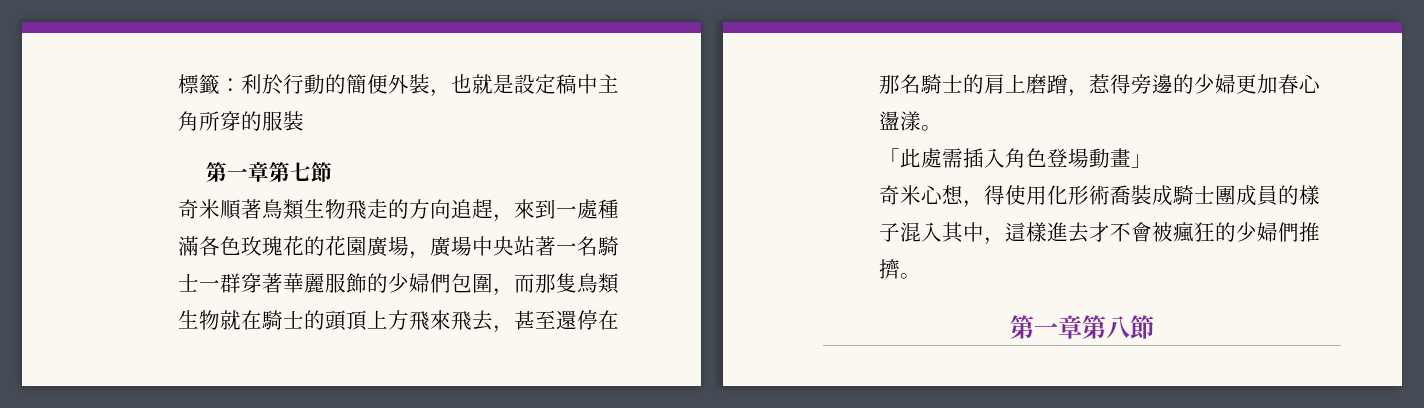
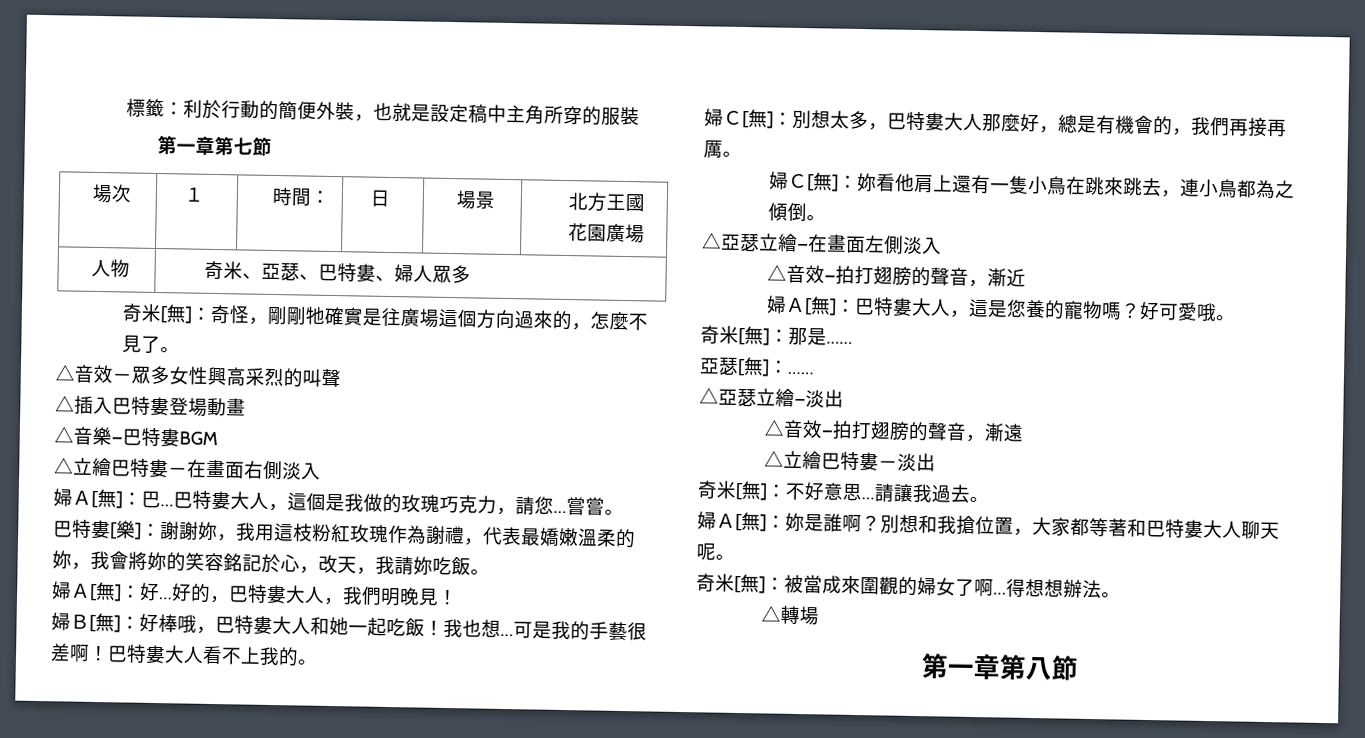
- 奇米順著鳥類生物飛走的方向追趕，來到一處種滿各色玫瑰花的花園廣場，廣場中央站著一名騎士一群穿著華麗服飾的少婦們包圍，而那隻鳥類生物就在騎士的頭頂上方飛來飛去，甚至還停在那名騎士的肩上磨蹭，惹得旁邊的少婦更加春心盪漾。
- 「此處需插入角色登場動畫」
- 奇米心想，得使用化形術喬裝成騎士團成員的樣子混入其中，這樣進去才不會被瘋狂的少婦們推擠。
+ 場次 | １ | 時間： | 日 | 場景 | 北方王國花園廣場
+ 人物 | 奇米、亞瑟、巴特婁、婦人眾多
+ 奇米[無]：奇怪，剛剛牠確實是往廣場這個方向過來的，怎麼不見了。
+ △音效－眾多女性興高采烈的叫聲
+ △插入巴特婁登場動畫
+ △音樂—巴特婁BGM
+ △立繪巴特婁－在畫面右側淡入
+ 婦Ａ[無]：巴…巴特婁大人，這個是我做的玫瑰巧克力，請您…嘗嘗。
+ 巴特婁[樂]：謝謝妳，我用這枝粉紅玫瑰作為謝禮，代表最嬌嫩溫柔的妳，我會將妳的笑容銘記於心，改天，我請妳吃飯。
+ 婦Ａ[無]：好…好的，巴特婁大人，我們明晚見！
+ 婦Ｂ[無]：好棒哦，巴特婁大人和她一起吃飯！我也想…可是我的手藝很差啊！巴特婁大人看不上我的。
+ 婦Ｃ[無]：別想太多，巴特婁大人那麼好，總是有機會的，我們再接再厲。
+ 婦Ｃ[無]：妳看他肩上還有一隻小鳥在跳來跳去，連小鳥都為之傾倒。
+ △亞瑟立繪—在畫面左側淡入
+ △音效—拍打翅膀的聲音，漸近
+ 婦Ａ[無]：巴特婁大人，這是您養的寵物嗎？好可愛哦。
+ 奇米[無]：那是……
+ 亞瑟[無]：……
+ △亞瑟立繪—淡出
+ △音效—拍打翅膀的聲音，漸遠
+ △立繪巴特婁－淡出
+ 奇米[無]：不好意思…請讓我過去。
+ 婦Ａ[無]：妳是誰啊？別想和我搶位置，大家都等著和巴特婁大人聊天呢。
+ 奇米[無]：被當成來圍觀的婦女了啊…得想想辦法。
+ △轉場

